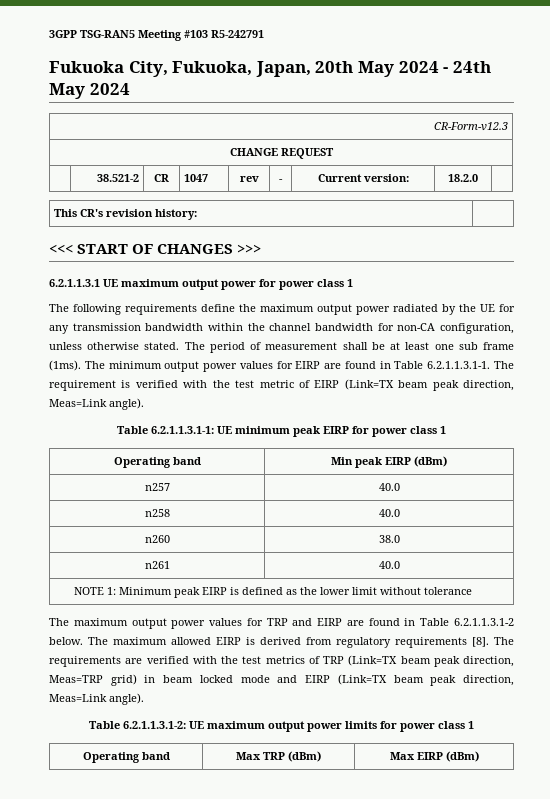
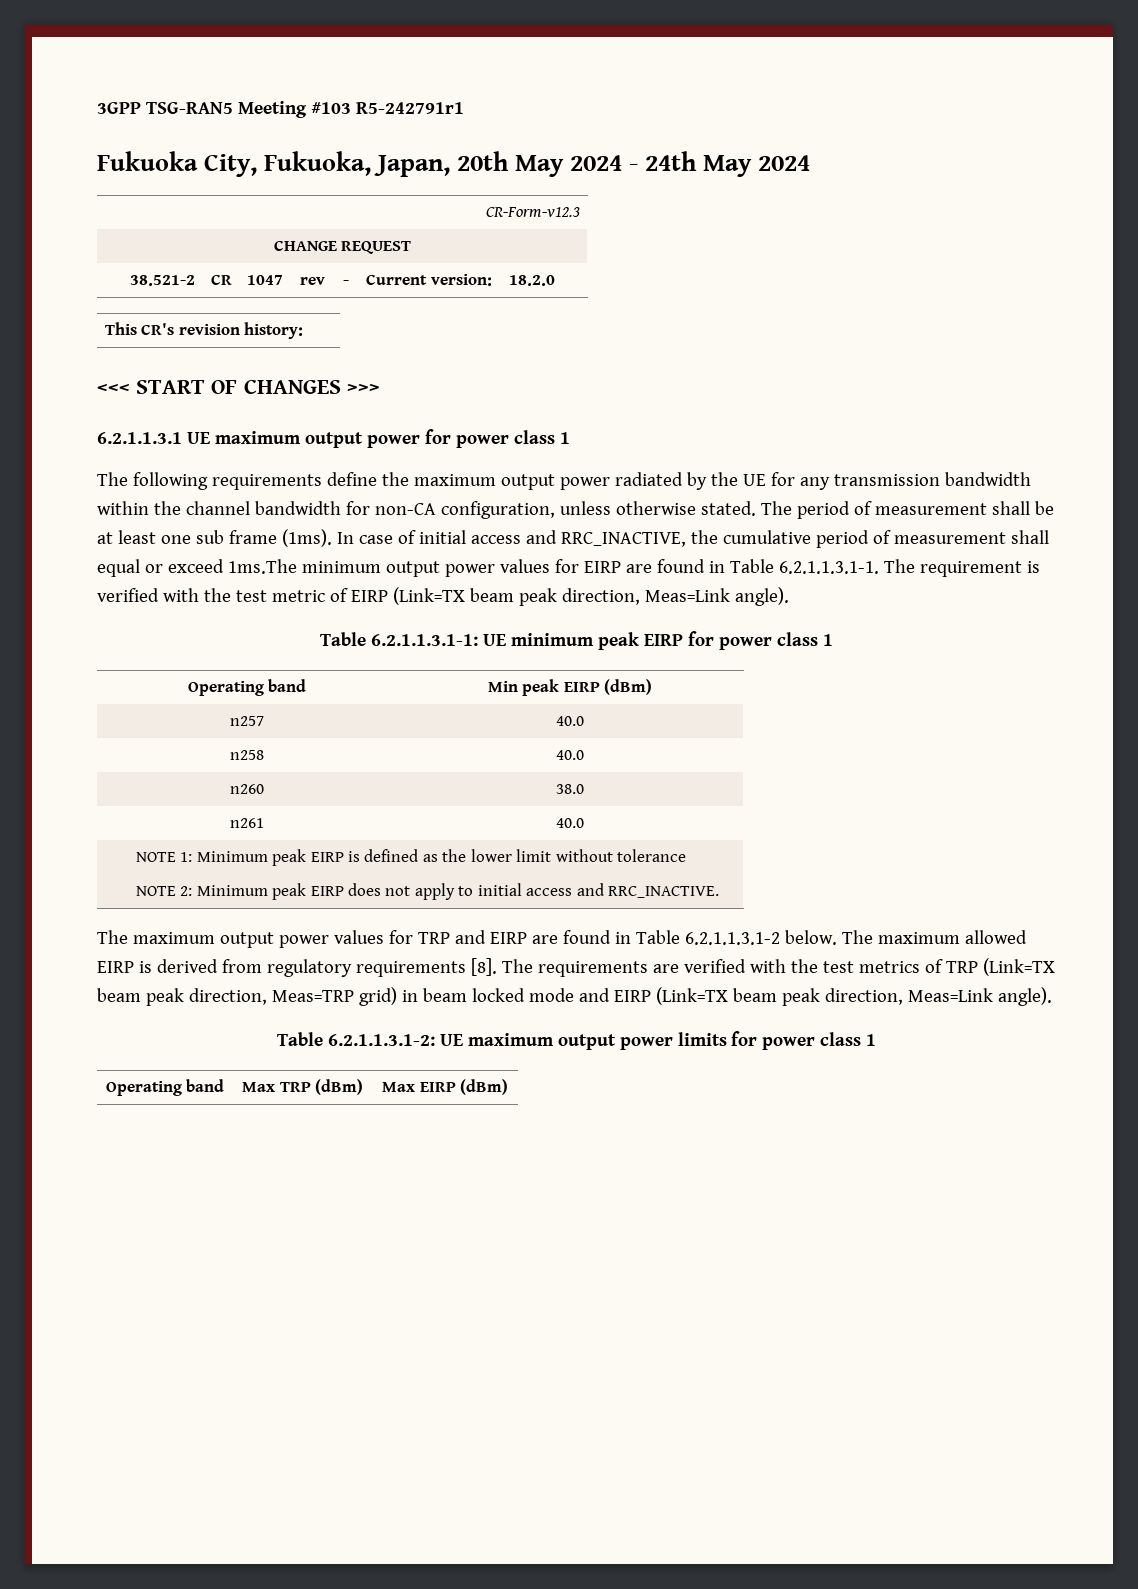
- 3GPP TSG-RAN5 Meeting #103 R5-242791
+ 3GPP TSG-RAN5 Meeting #103 R5-242791r1
- The minimum output power values for EIRP are found in Table 6.2.1.1.3.1-1. The requirement is verified with the test metric of EIRP (Link=TX beam peak direction, Meas=Link angle).
+ In case of initial access and RRC_INACTIVE, the cumulative period of measurement shall equal or exceed 1ms.The minimum output power values for EIRP are found in Table 6.2.1.1.3.1-1. The requirement is verified with the test metric of EIRP (Link=TX beam peak direction, Meas=Link angle).
  NOTE 1: Minimum peak EIRP is defined as the lower limit without tolerance
+ NOTE 2: Minimum peak EIRP does not apply to initial access and RRC_INACTIVE.

